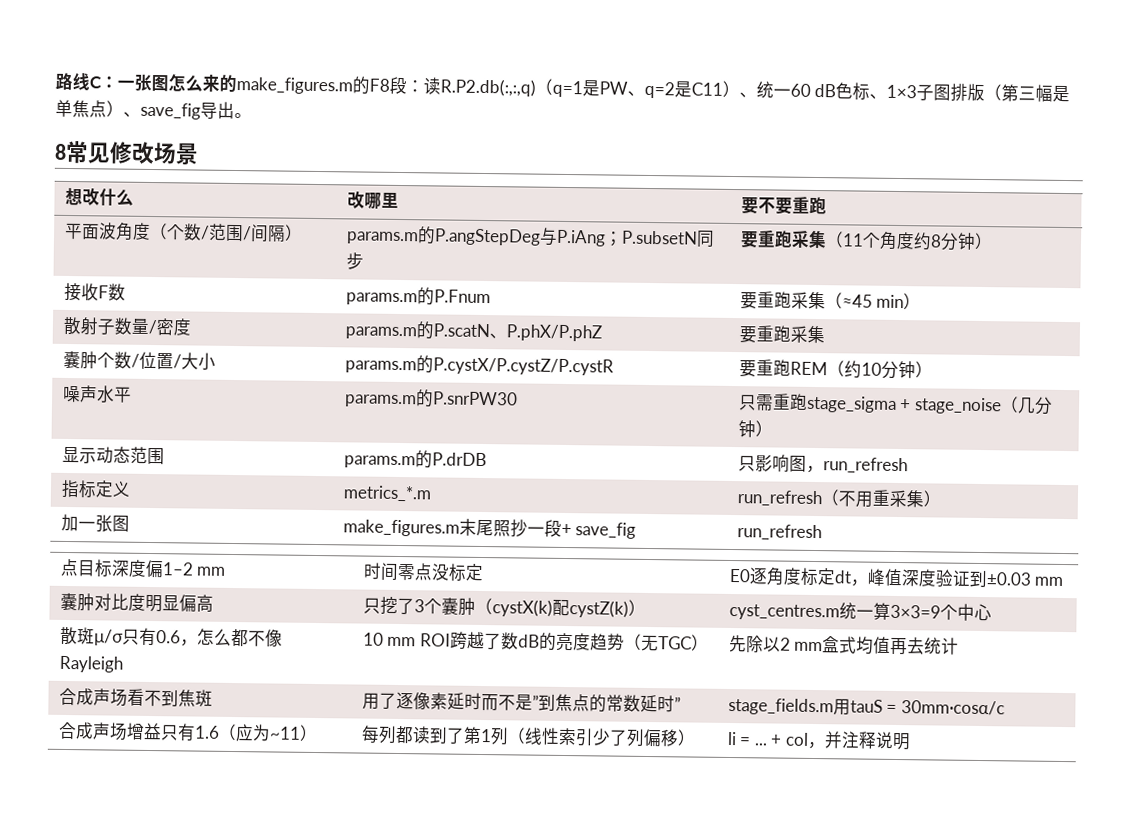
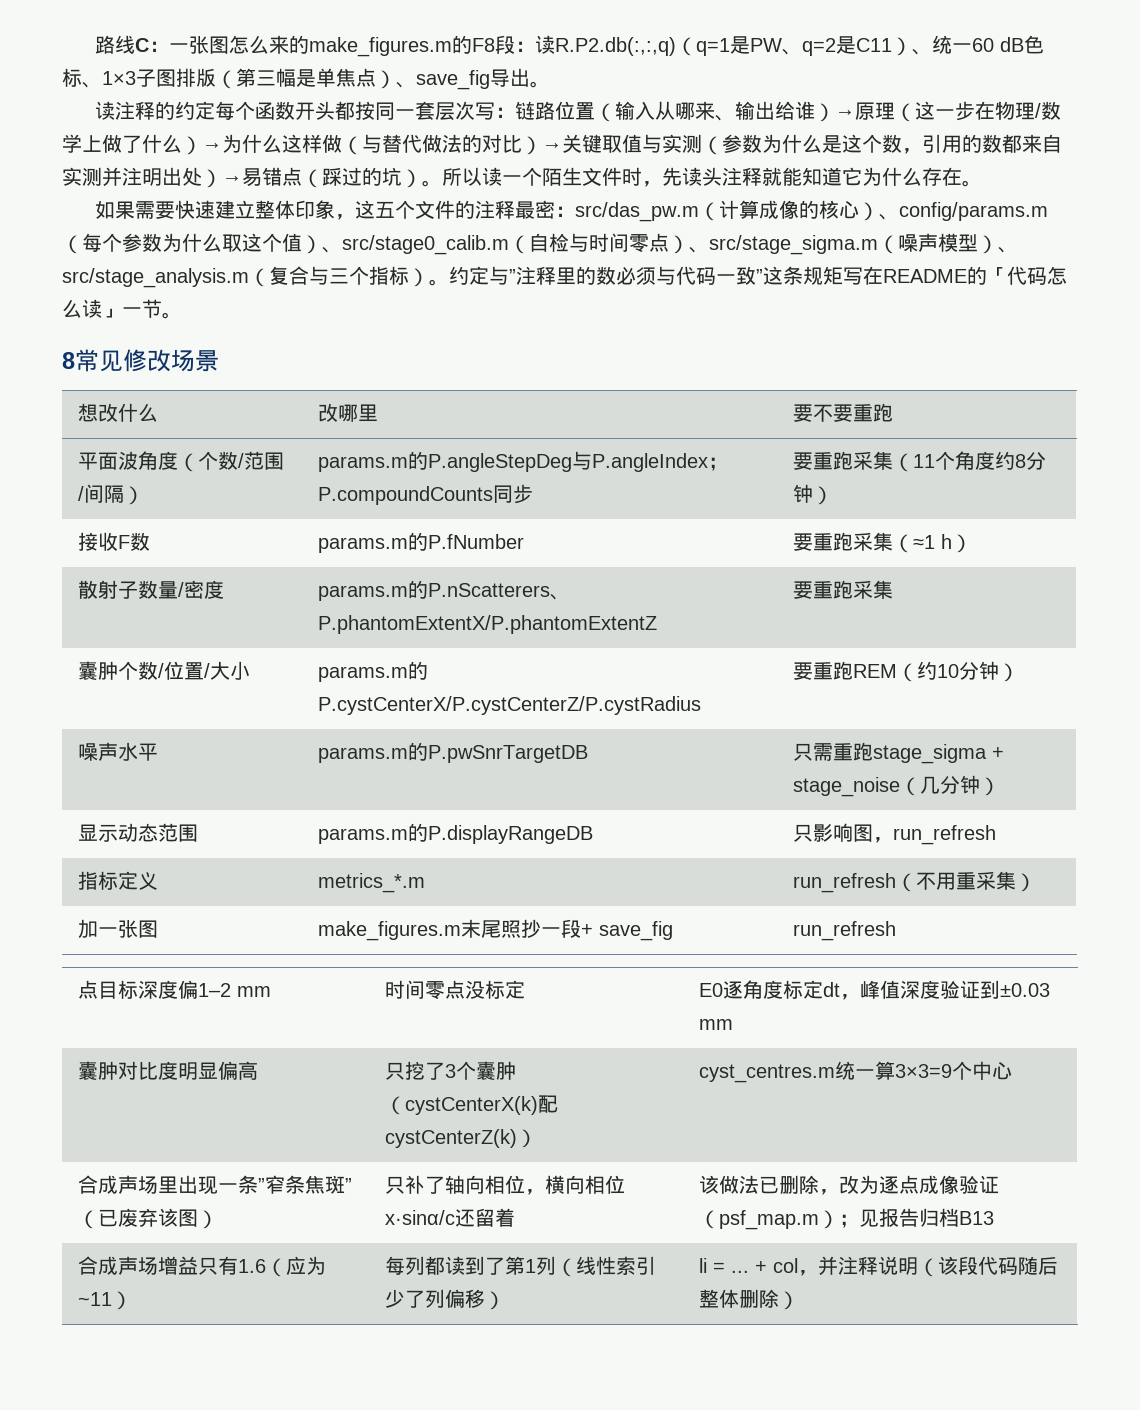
+ 读注释的约定每个函数开头都按同一套层次写：链路位置（输入从哪来、输出给谁）→原理（这一步在物理/数学上做了什么）→为什么这样做（与替代做法的对比）→关键取值与实测（参数为什么是这个数，引用的数都来自实测并注明出处）→易错点（踩过的坑）。所以读一个陌生文件时，先读头注释就能知道它为什么存在。
+ 如果需要快速建立整体印象，这五个文件的注释最密：src/das_pw.m（计算成像的核心）、config/params.m（每个参数为什么取这个值）、src/stage0_calib.m（自检与时间零点）、src/stage_sigma.m（噪声模型）、src/stage_analysis.m（复合与三个指标）。约定与”注释里的数必须与代码一致”这条规矩写在README的「代码怎么读」一节。
- 平面波角度（个数/范围/间隔） | params.m的P.angStepDeg与P.iAng；P.subsetN同步 | 要重跑采集（11个角度约8分钟）
+ 平面波角度（个数/范围/间隔） | params.m的P.angleStepDeg与P.angleIndex；P.compoundCounts同步 | 要重跑采集（11个角度约8分钟）
- 接收F数 | params.m的P.Fnum | 要重跑采集（≈45 min）
+ 接收F数 | params.m的P.fNumber | 要重跑采集（≈1 h）
- 散射子数量/密度 | params.m的P.scatN、P.phX/P.phZ | 要重跑采集
+ 散射子数量/密度 | params.m的P.nScatterers、P.phantomExtentX/P.phantomExtentZ | 要重跑采集
- 囊肿个数/位置/大小 | params.m的P.cystX/P.cystZ/P.cystR | 要重跑REM（约10分钟）
+ 囊肿个数/位置/大小 | params.m的P.cystCenterX/P.cystCenterZ/P.cystRadius | 要重跑REM（约10分钟）
- 噪声水平 | params.m的P.snrPW30 | 只需重跑stage_sigma + stage_noise（几分钟）
+ 噪声水平 | params.m的P.pwSnrTargetDB | 只需重跑stage_sigma + stage_noise（几分钟）
- 显示动态范围 | params.m的P.drDB | 只影响图，run_refresh
+ 显示动态范围 | params.m的P.displayRangeDB | 只影响图，run_refresh
- 囊肿对比度明显偏高 | 只挖了3个囊肿（cystX(k)配cystZ(k)） | cyst_centres.m统一算3×3=9个中心
+ 囊肿对比度明显偏高 | 只挖了3个囊肿（cystCenterX(k)配cystCenterZ(k)） | cyst_centres.m统一算3×3=9个中心
- 散斑μ/σ只有0.6，怎么都不像Rayleigh | 10 mm ROI跨越了数dB的亮度趋势（无TGC） | 先除以2 mm盒式均值再去统计
- 合成声场看不到焦斑 | 用了逐像素延时而不是”到焦点的常数延时” | stage_fields.m用tauS = 30mm·cosα/c
+ 合成声场里出现一条”窄条焦斑”（已废弃该图） | 只补了轴向相位，横向相位x·sinα/c还留着 | 该做法已删除，改为逐点成像验证（psf_map.m）；见报告归档B13
- 合成声场增益只有1.6（应为~11） | 每列都读到了第1列（线性索引少了列偏移） | li = ... + col，并注释说明
+ 合成声场增益只有1.6（应为~11） | 每列都读到了第1列（线性索引少了列偏移） | li = ... + col，并注释说明（该段代码随后整体删除）

